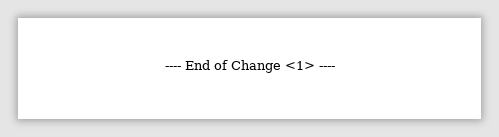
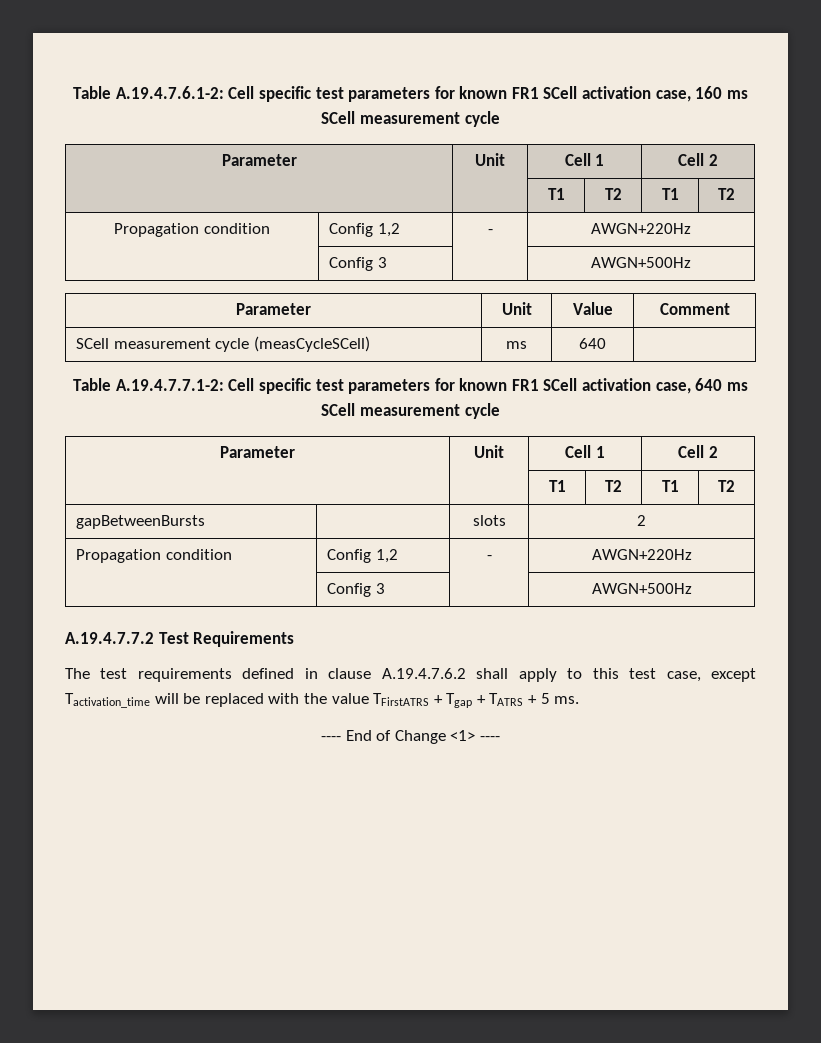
+ Table A.19.4.7.6.1-2: Cell specific test parameters for known FR1 SCell activation case, 160 ms SCell measurement cycle
+ Parameter | Unit | Cell 1 | Cell 2
+ | | T1 | T2 | T1 | T2
+ Propagation condition | Config 1,2 | - | AWGN+220Hz
+ | Config 3 | | AWGN+500Hz
+ Parameter | Unit | Value | Comment
+ SCell measurement cycle (measCycleSCell) | ms | 640 |
+ Table A.19.4.7.7.1-2: Cell specific test parameters for known FR1 SCell activation case, 640 ms SCell measurement cycle
+ Parameter | Unit | Cell 1 | Cell 2
+ | | T1 | T2 | T1 | T2
+ gapBetweenBursts | | slots | 2
+ Propagation condition | Config 1,2 | - | AWGN+220Hz
+ | Config 3 | | AWGN+500Hz
+ A.19.4.7.7.2 Test Requirements
+ The test requirements defined in clause A.19.4.7.6.2 shall apply to this test case, except Tactivation_time will be replaced with the value TFirstATRS + Tgap + TATRS + 5 ms.

